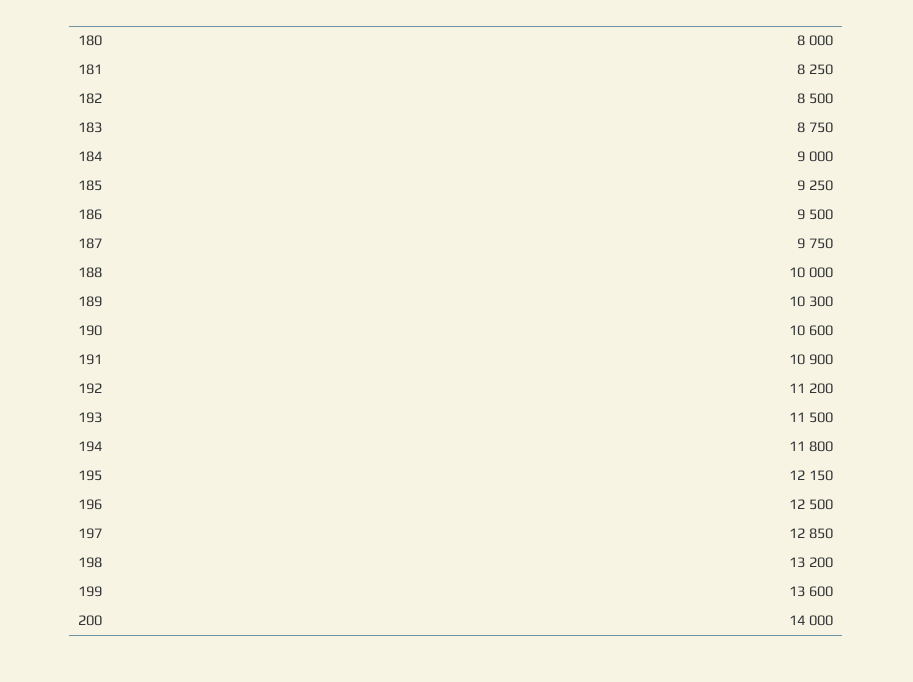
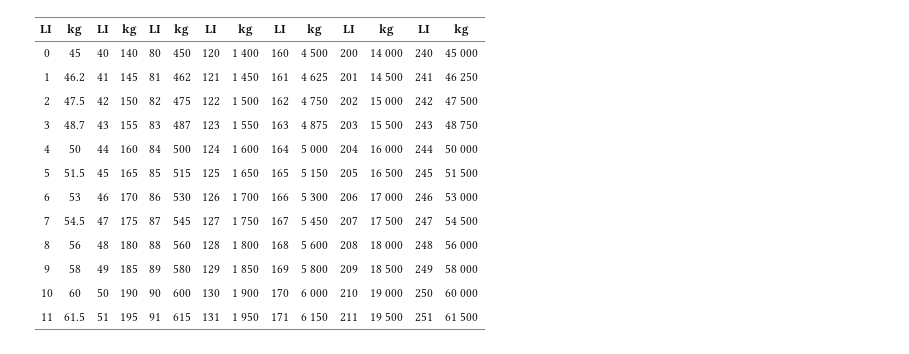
- 180
- 181
- 182
- 183
- 184
- 185
- 186
- 187
- 188
- 189
- 190
- 191
- 192
- 193
- 194
- 195
- 196
- 197
- 198
- 199
- 200 | 8 000
- 8 250
- 8 500
- 8 750
- 9 000
- 9 250
- 9 500
- 9 750
- 10 000
- 10 300
- 10 600
- 10 900
- 11 200
- 11 500
- 11 800
- 12 150
- 12 500
- 12 850
- 13 200
- 13 600
- 14 000
+ LI | kg | LI | kg | LI | kg | LI | kg | LI | kg | LI | kg | LI | kg
+ 0 | 45 | 40 | 140 | 80 | 450 | 120 | 1 400 | 160 | 4 500 | 200 | 14 000 | 240 | 45 000
+ 1 | 46.2 | 41 | 145 | 81 | 462 | 121 | 1 450 | 161 | 4 625 | 201 | 14 500 | 241 | 46 250
+ 2 | 47.5 | 42 | 150 | 82 | 475 | 122 | 1 500 | 162 | 4 750 | 202 | 15 000 | 242 | 47 500
+ 3 | 48.7 | 43 | 155 | 83 | 487 | 123 | 1 550 | 163 | 4 875 | 203 | 15 500 | 243 | 48 750
+ 4 | 50 | 44 | 160 | 84 | 500 | 124 | 1 600 | 164 | 5 000 | 204 | 16 000 | 244 | 50 000
+ 5 | 51.5 | 45 | 165 | 85 | 515 | 125 | 1 650 | 165 | 5 150 | 205 | 16 500 | 245 | 51 500
+ 6 | 53 | 46 | 170 | 86 | 530 | 126 | 1 700 | 166 | 5 300 | 206 | 17 000 | 246 | 53 000
+ 7 | 54.5 | 47 | 175 | 87 | 545 | 127 | 1 750 | 167 | 5 450 | 207 | 17 500 | 247 | 54 500
+ 8 | 56 | 48 | 180 | 88 | 560 | 128 | 1 800 | 168 | 5 600 | 208 | 18 000 | 248 | 56 000
+ 9 | 58 | 49 | 185 | 89 | 580 | 129 | 1 850 | 169 | 5 800 | 209 | 18 500 | 249 | 58 000
+ 10 | 60 | 50 | 190 | 90 | 600 | 130 | 1 900 | 170 | 6 000 | 210 | 19 000 | 250 | 60 000
+ 11 | 61.5 | 51 | 195 | 91 | 615 | 131 | 1 950 | 171 | 6 150 | 211 | 19 500 | 251 | 61 500

